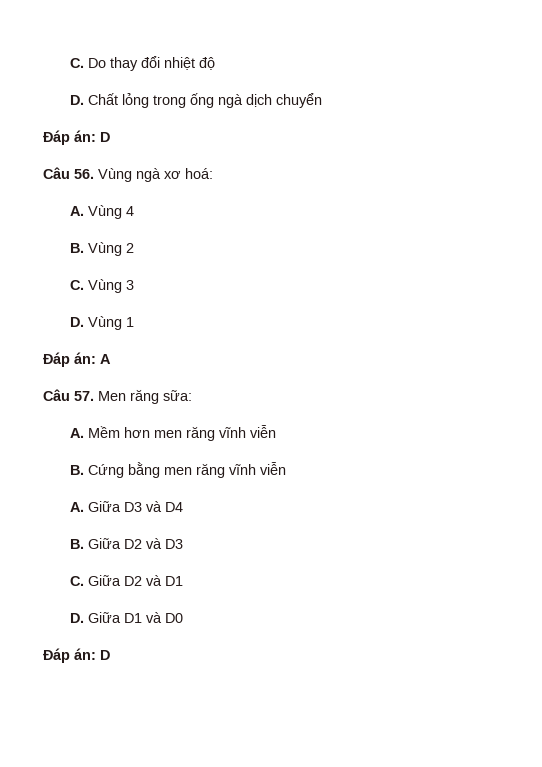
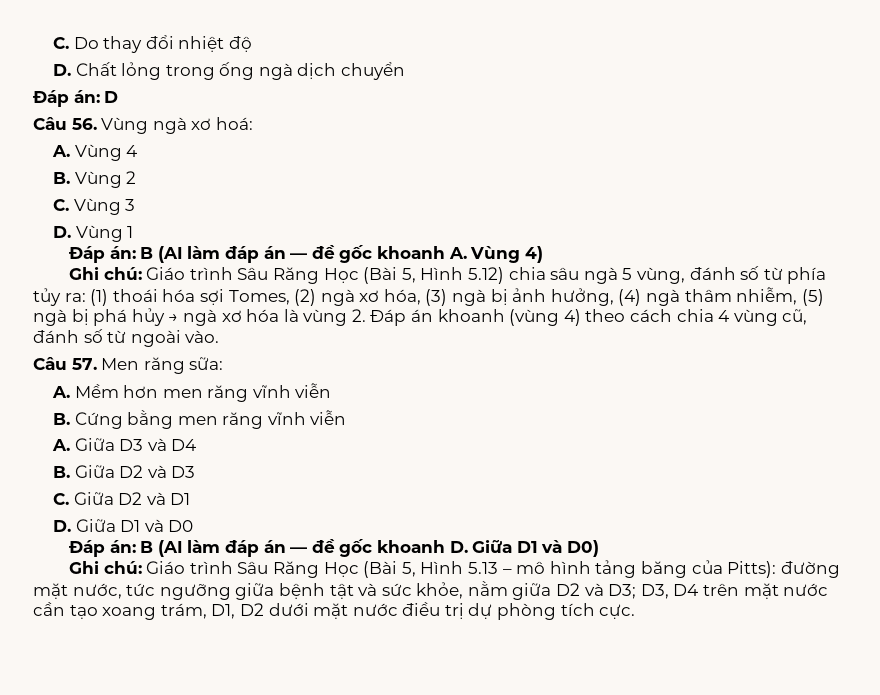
- Đáp án: A
+ Đáp án: B (AI làm đáp án — đề gốc khoanh A. Vùng 4)
+ Ghi chú: Giáo trình Sâu Răng Học (Bài 5, Hình 5.12) chia sâu ngà 5 vùng, đánh số từ phía tủy ra: (1) thoái hóa sợi Tomes, (2) ngà xơ hóa, (3) ngà bị ảnh hưởng, (4) ngà thâm nhiễm, (5) ngà bị phá hủy → ngà xơ hóa là vùng 2. Đáp án khoanh (vùng 4) theo cách chia 4 vùng cũ, đánh số từ ngoài vào.
  D. Giữa D1 và D0
- Đáp án: D
+ Đáp án: B (AI làm đáp án — đề gốc khoanh D. Giữa D1 và D0)
+ Ghi chú: Giáo trình Sâu Răng Học (Bài 5, Hình 5.13 – mô hình tảng băng của Pitts): đường mặt nước, tức ngưỡng giữa bệnh tật và sức khỏe, nằm giữa D2 và D3; D3, D4 trên mặt nước cần tạo xoang trám, D1, D2 dưới mặt nước điều trị dự phòng tích cực.

